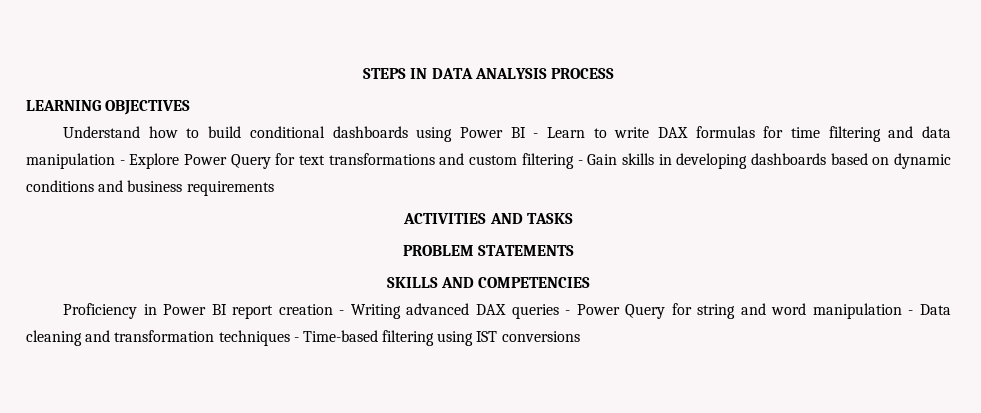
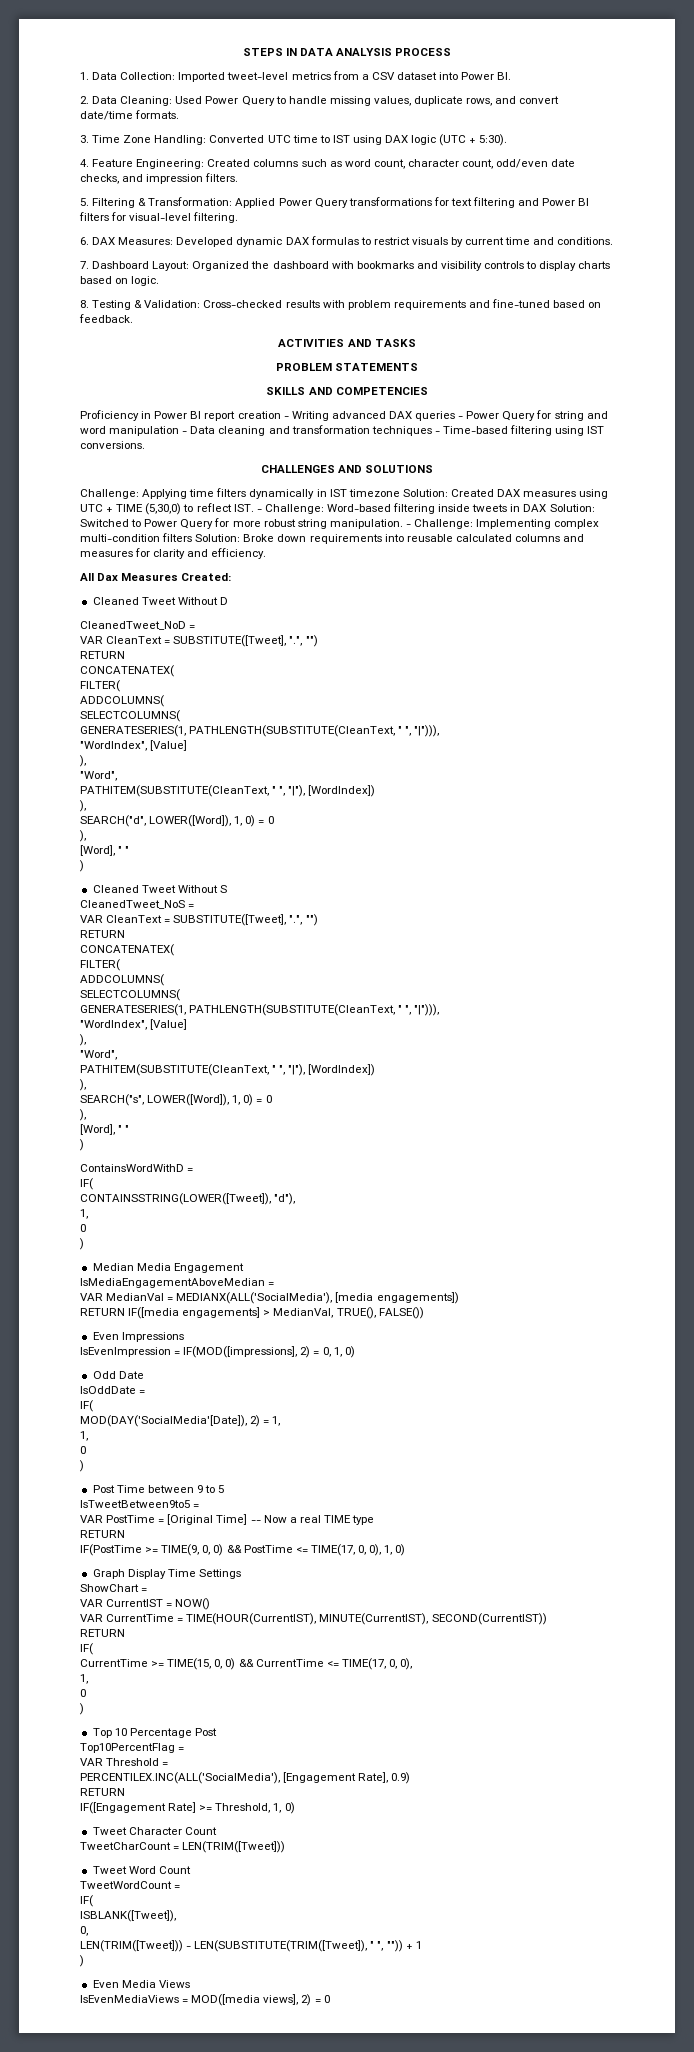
- LEARNING OBJECTIVES
- Understand how to build conditional dashboards using Power BI - Learn to write DAX formulas for time filtering and data manipulation - Explore Power Query for text transformations and custom filtering - Gain skills in developing dashboards based on dynamic conditions and business requirements
+ 1. Data Collection: Imported tweet-level metrics from a CSV dataset into Power BI.
+ 2. Data Cleaning: Used Power Query to handle missing values, duplicate rows, and convert date/time formats.
+ 3. Time Zone Handling: Converted UTC time to IST using DAX logic (UTC + 5:30).
+ 4. Feature Engineering: Created columns such as word count, character count, odd/even date checks, and impression filters.
+ 5. Filtering & Transformation: Applied Power Query transformations for text filtering and Power BI filters for visual-level filtering.
+ 6. DAX Measures: Developed dynamic DAX formulas to restrict visuals by current time and conditions.
+ 7. Dashboard Layout: Organized the dashboard with bookmarks and visibility controls to display charts based on logic.
+ 8. Testing & Validation: Cross-checked results with problem requirements and fine-tuned based on feedback.
- Proficiency in Power BI report creation - Writing advanced DAX queries - Power Query for string and word manipulation - Data cleaning and transformation techniques - Time-based filtering using IST conversions
+ Proficiency in Power BI report creation - Writing advanced DAX queries - Power Query for string and word manipulation - Data cleaning and transformation techniques - Time-based filtering using IST conversions.
+ CHALLENGES AND SOLUTIONS
+ Challenge: Applying time filters dynamically in IST timezone Solution: Created DAX measures using UTC + TIME (5,30,0) to reflect IST. - Challenge: Word-based filtering inside tweets in DAX Solution: Switched to Power Query for more robust string manipulation. - Challenge: Implementing complex multi-condition filters Solution: Broke down requirements into reusable calculated columns and measures for clarity and efficiency.
+ All Dax Measures Created:
+ Cleaned Tweet Without D
+ CleanedTweet_NoD =
+ VAR CleanText = SUBSTITUTE([Tweet], ".", "")
+ RETURN
+ CONCATENATEX(
+ FILTER(
+ ADDCOLUMNS(
+ SELECTCOLUMNS(
+ GENERATESERIES(1, PATHLENGTH(SUBSTITUTE(CleanText, " ", "|"))),
+ "WordIndex", [Value]
+ ),
+ "Word",
+ PATHITEM(SUBSTITUTE(CleanText, " ", "|"), [WordIndex])
+ ),
+ SEARCH("d", LOWER([Word]), 1, 0) = 0
+ ),
+ [Word], " "
+ )
+ Cleaned Tweet Without S
+ CleanedTweet_NoS =
+ VAR CleanText = SUBSTITUTE([Tweet], ".", "")
+ RETURN
+ CONCATENATEX(
+ FILTER(
+ ADDCOLUMNS(
+ SELECTCOLUMNS(
+ GENERATESERIES(1, PATHLENGTH(SUBSTITUTE(CleanText, " ", "|"))),
+ "WordIndex", [Value]
+ ),
+ "Word",
+ PATHITEM(SUBSTITUTE(CleanText, " ", "|"), [WordIndex])
+ ),
+ SEARCH("s", LOWER([Word]), 1, 0) = 0
+ ),
+ [Word], " "
+ )
+ ContainsWordWithD =
+ IF(
+ CONTAINSSTRING(LOWER([Tweet]), "d"),
+ 1,
+ 0
+ )
+ Median Media Engagement
+ IsMediaEngagementAboveMedian =
+ VAR MedianVal = MEDIANX(ALL('SocialMedia'), [media engagements])
+ RETURN IF([media engagements] > MedianVal, TRUE(), FALSE())
+ Even Impressions
+ IsEvenImpression = IF(MOD([impressions], 2) = 0, 1, 0)
+ Odd Date
+ IsOddDate =
+ IF(
+ MOD(DAY('SocialMedia'[Date]), 2) = 1,
+ 1,
+ 0
+ )
+ Post Time between 9 to 5
+ IsTweetBetween9to5 =
+ VAR PostTime = [Original Time] -- Now a real TIME type
+ RETURN
+ IF(PostTime >= TIME(9, 0, 0) && PostTime <= TIME(17, 0, 0), 1, 0)
+ Graph Display Time Settings
+ ShowChart =
+ VAR CurrentIST = NOW()
+ VAR CurrentTime = TIME(HOUR(CurrentIST), MINUTE(CurrentIST), SECOND(CurrentIST))
+ RETURN
+ IF(
+ CurrentTime >= TIME(15, 0, 0) && CurrentTime <= TIME(17, 0, 0),
+ 1,
+ 0
+ )
+ Top 10 Percentage Post
+ Top10PercentFlag =
+ VAR Threshold =
+ PERCENTILEX.INC(ALL('SocialMedia'), [Engagement Rate], 0.9)
+ RETURN
+ IF([Engagement Rate] >= Threshold, 1, 0)
+ Tweet Character Count
+ TweetCharCount = LEN(TRIM([Tweet]))
+ Tweet Word Count
+ TweetWordCount =
+ IF(
+ ISBLANK([Tweet]),
+ 0,
+ LEN(TRIM([Tweet])) - LEN(SUBSTITUTE(TRIM([Tweet]), " ", "")) + 1
+ )
+ Even Media Views
+ IsEvenMediaViews = MOD([media views], 2) = 0

